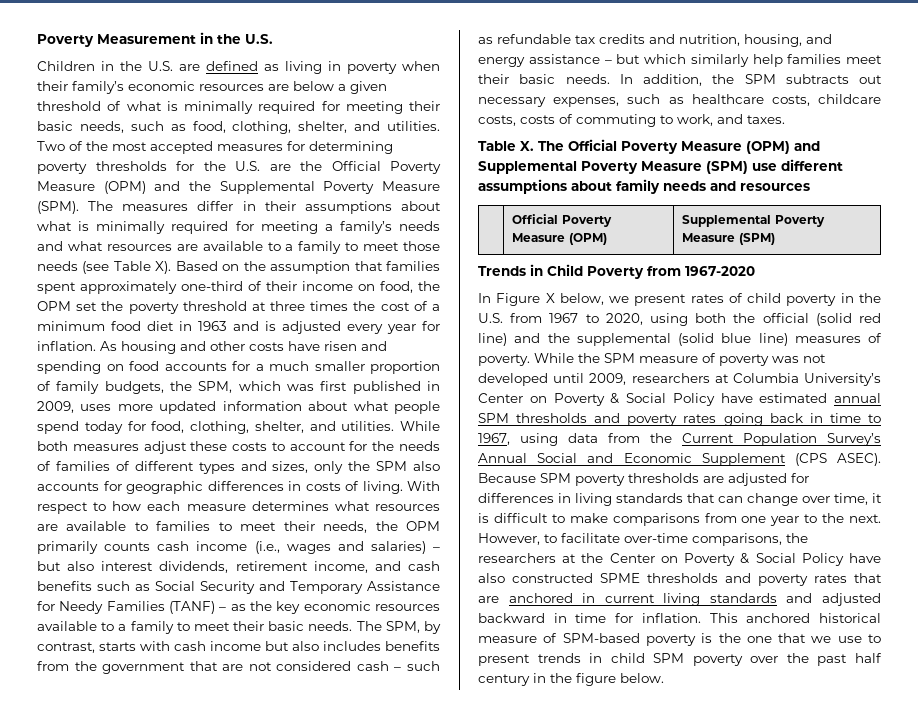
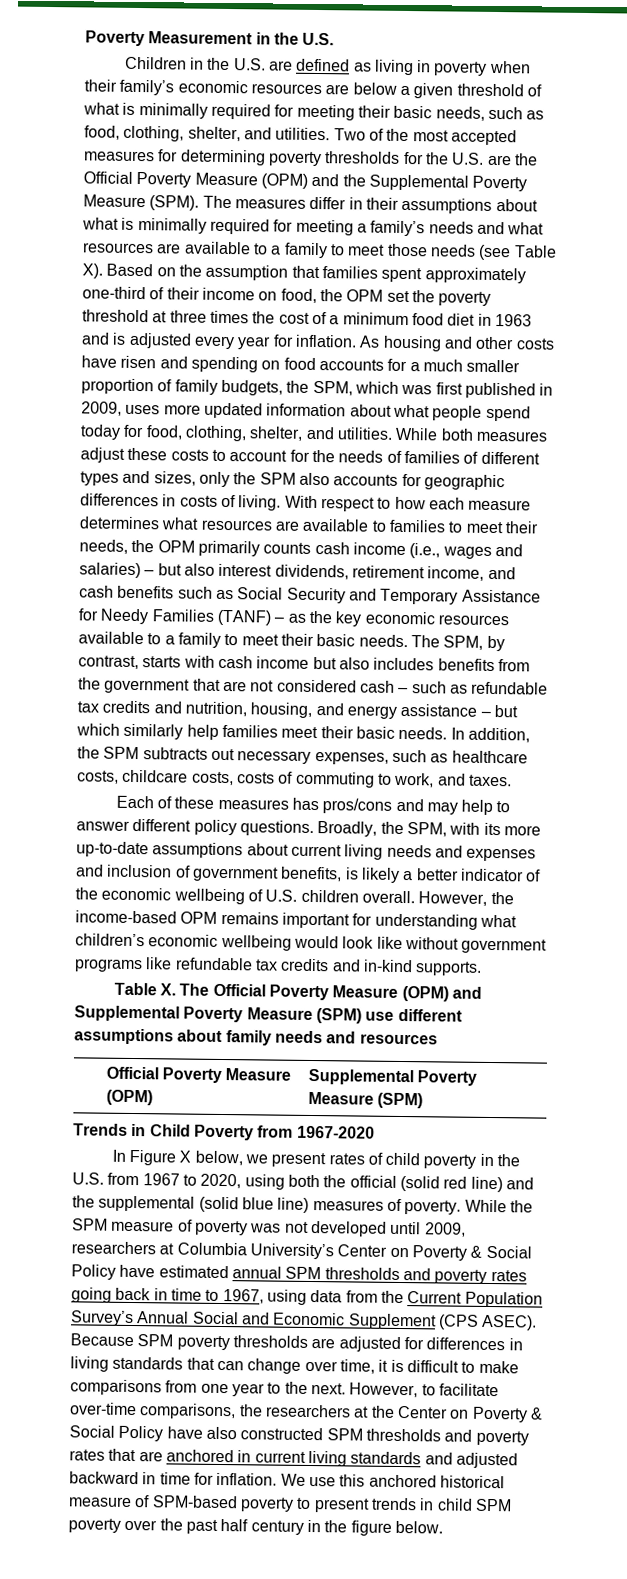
+ Each of these measures has pros/cons and may help to answer different policy questions. Broadly, the SPM, with its more up-to-date assumptions about current living needs and expenses and inclusion of government benefits, is likely a better indicator of the economic wellbeing of U.S. children overall. However, the income-based OPM remains important for understanding what children’s economic wellbeing would look like without government programs like refundable tax credits and in-kind supports.
- However, to facilitate over-time comparisons, the researchers at the Center on Poverty & Social Policy have also constructed SPME thresholds and poverty rates that are anchored in current living standards and adjusted backward in time for inflation.
+ However, to facilitate over-time comparisons, the researchers at the Center on Poverty & Social Policy have also constructed SPM thresholds and poverty rates that are anchored in current living standards and adjusted backward in time for inflation.
- This anchored historical measure of SPM-based poverty is the one that we use to present trends in child SPM poverty over the past half century in the figure below.
+ We use this anchored historical measure of SPM-based poverty to present trends in child SPM poverty over the past half century in the figure below.

